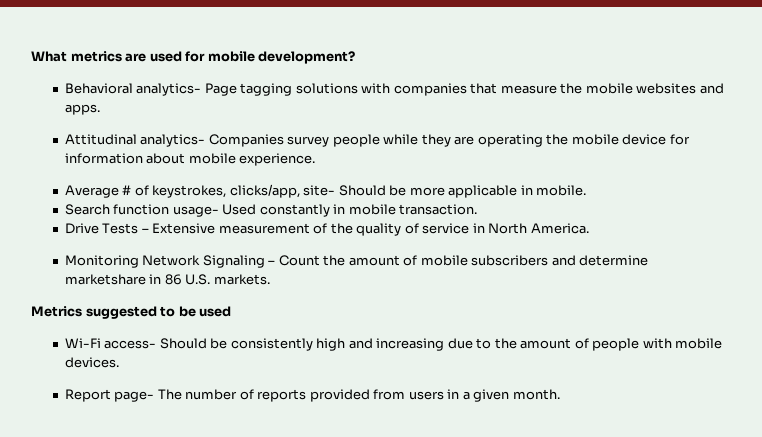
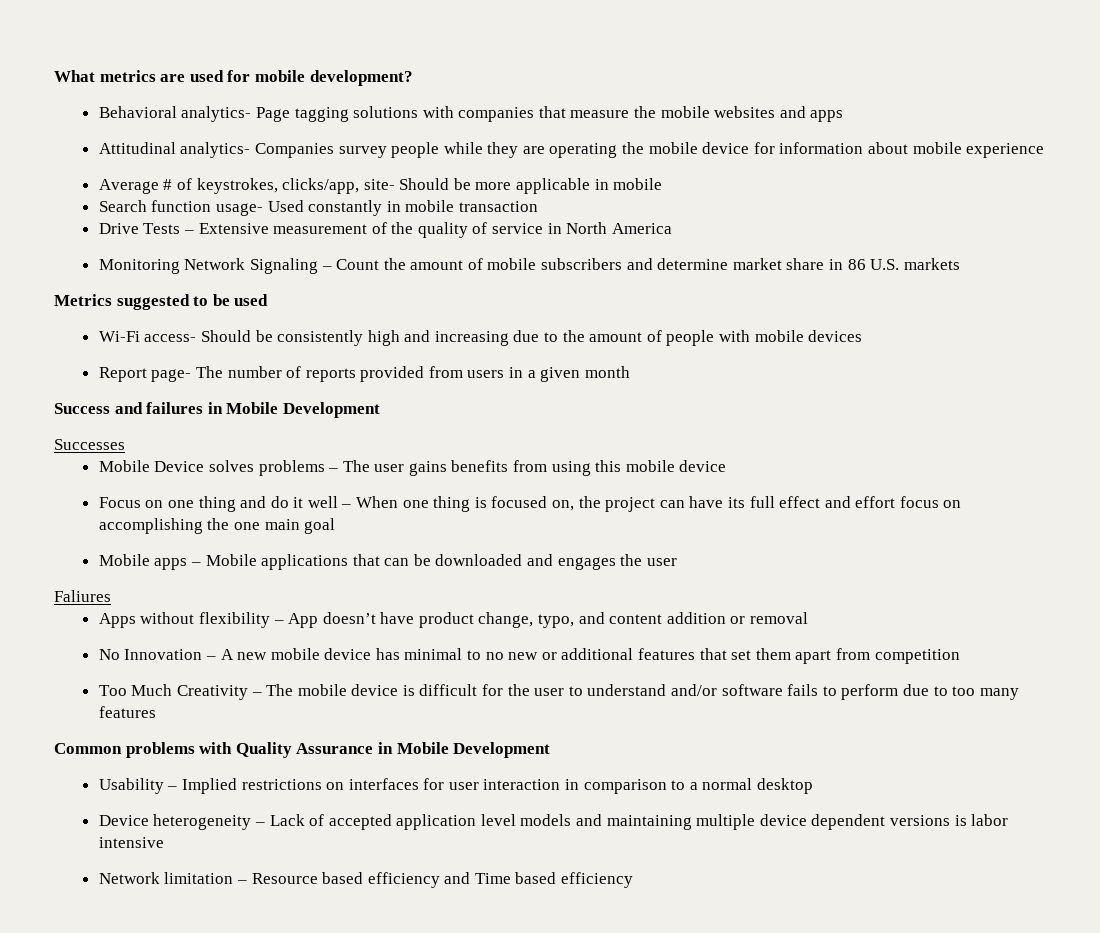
- Behavioral analytics- Page tagging solutions with companies that measure the mobile websites and apps.
+ Behavioral analytics- Page tagging solutions with companies that measure the mobile websites and apps
- Attitudinal analytics- Companies survey people while they are operating the mobile device for information about mobile experience.
+ Attitudinal analytics- Companies survey people while they are operating the mobile device for information about mobile experience
- Average # of keystrokes, clicks/app, site- Should be more applicable in mobile.
+ Average # of keystrokes, clicks/app, site- Should be more applicable in mobile
- Search function usage- Used constantly in mobile transaction.
+ Search function usage- Used constantly in mobile transaction
- Drive Tests – Extensive measurement of the quality of service in North America.
+ Drive Tests – Extensive measurement of the quality of service in North America
- Monitoring Network Signaling – Count the amount of mobile subscribers and determine marketshare in 86 U.S. markets.
+ Monitoring Network Signaling – Count the amount of mobile subscribers and determine market share in 86 U.S. markets
- Wi-Fi access- Should be consistently high and increasing due to the amount of people with mobile devices.
+ Wi-Fi access- Should be consistently high and increasing due to the amount of people with mobile devices
- Report page- The number of reports provided from users in a given month.
+ Report page- The number of reports provided from users in a given month
+ Success and failures in Mobile Development
+ Successes
+ Mobile Device solves problems – The user gains benefits from using this mobile device
+ Focus on one thing and do it well – When one thing is focused on, the project can have its full effect and effort focus on accomplishing the one main goal
+ Mobile apps – Mobile applications that can be downloaded and engages the user
+ Faliures
+ Apps without flexibility – App doesn’t have product change, typo, and content addition or removal
+ No Innovation – A new mobile device has minimal to no new or additional features that set them apart from competition
+ Too Much Creativity – The mobile device is difficult for the user to understand and/or software fails to perform due to too many features
+ Common problems with Quality Assurance in Mobile Development
+ Usability – Implied restrictions on interfaces for user interaction in comparison to a normal desktop
+ Device heterogeneity – Lack of accepted application level models and maintaining multiple device dependent versions is labor intensive
+ Network limitation – Resource based efficiency and Time based efficiency

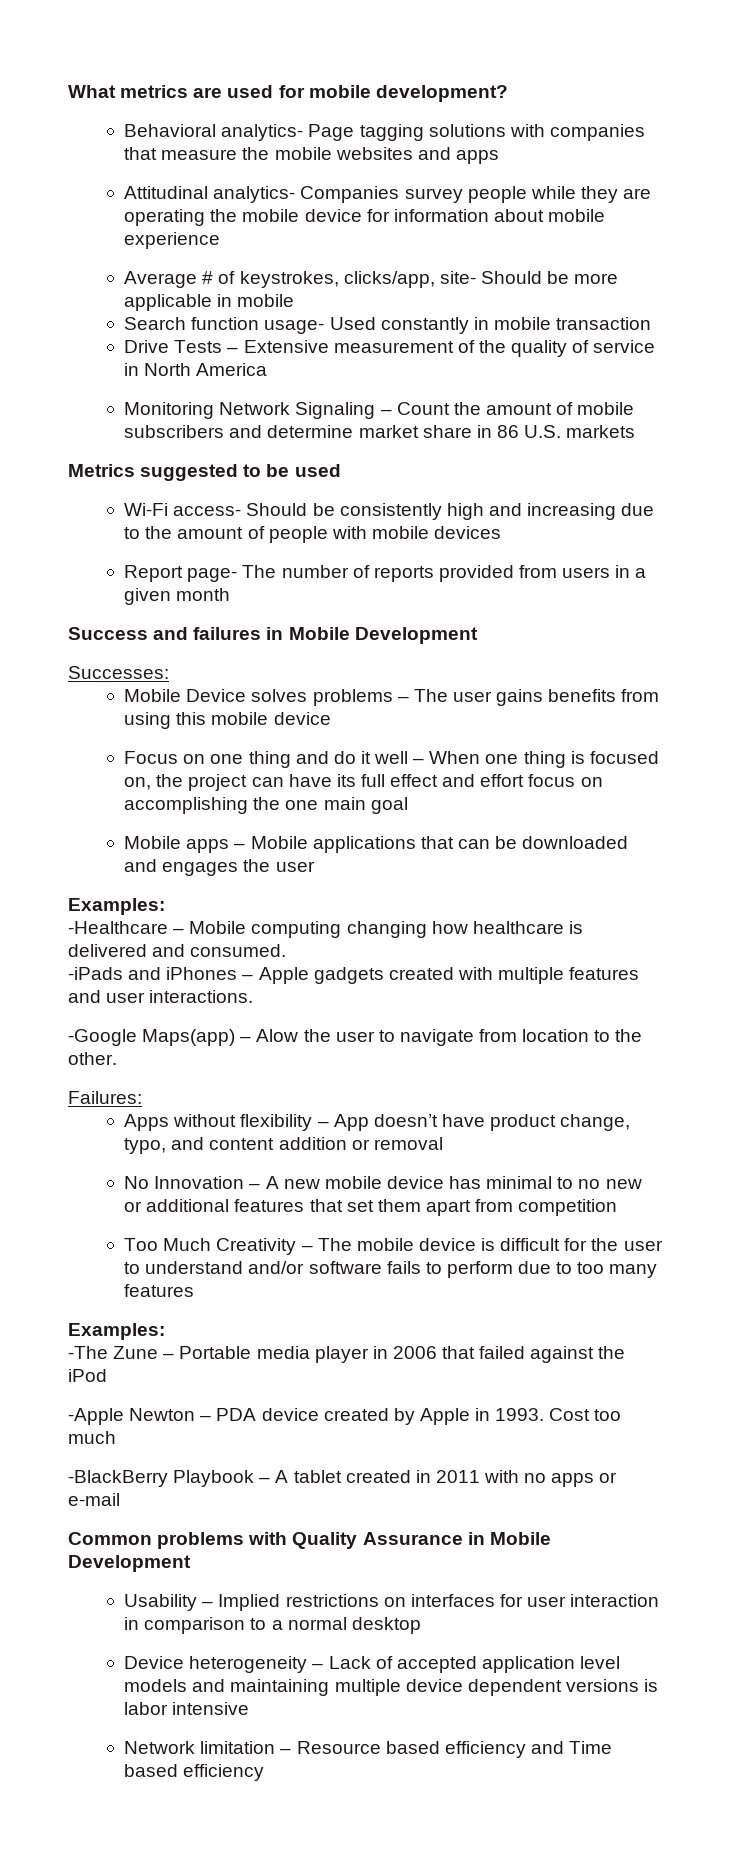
- Successes
+ Successes:
  Mobile apps – Mobile applications that can be downloaded and engages the user
- Faliures
+ Examples:
+ -Healthcare – Mobile computing changing how healthcare is delivered and consumed.
+ -iPads and iPhones – Apple gadgets created with multiple features and user interactions.
+ -Google Maps(app) – Alow the user to navigate from location to the other.
+ Failures:
  Too Much Creativity – The mobile device is difficult for the user to understand and/or software fails to perform due to too many features
+ Examples:
+ -The Zune – Portable media player in 2006 that failed against the iPod
+ -Apple Newton – PDA device created by Apple in 1993. Cost too much
+ -BlackBerry Playbook – A tablet created in 2011 with no apps or e-mail

